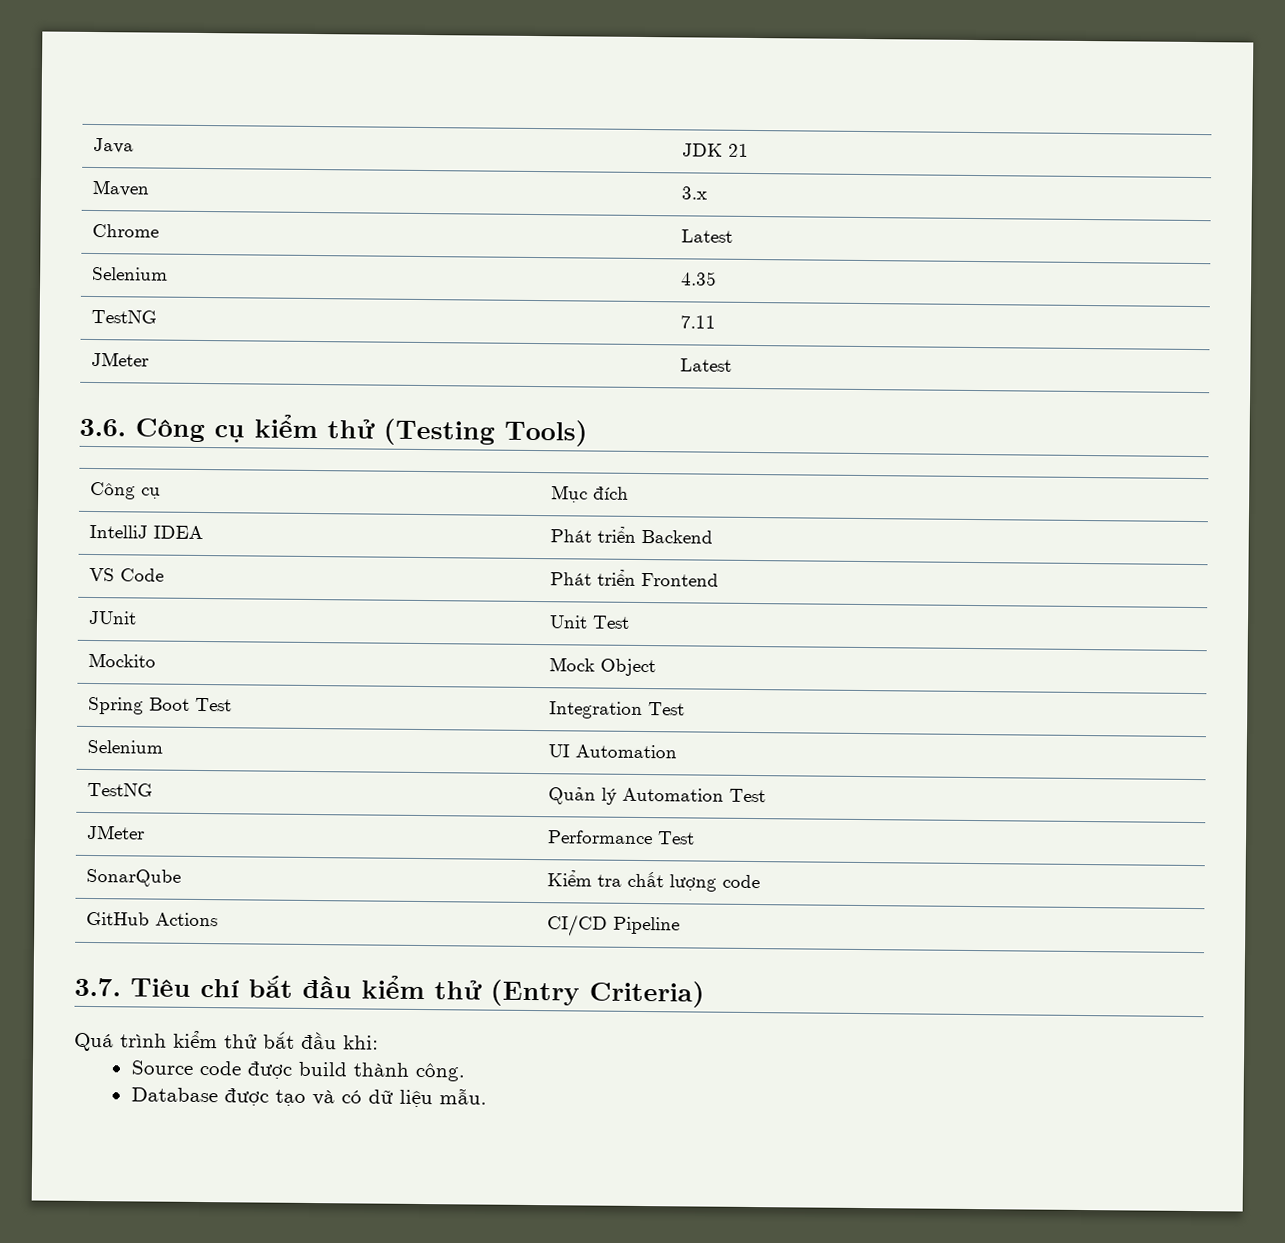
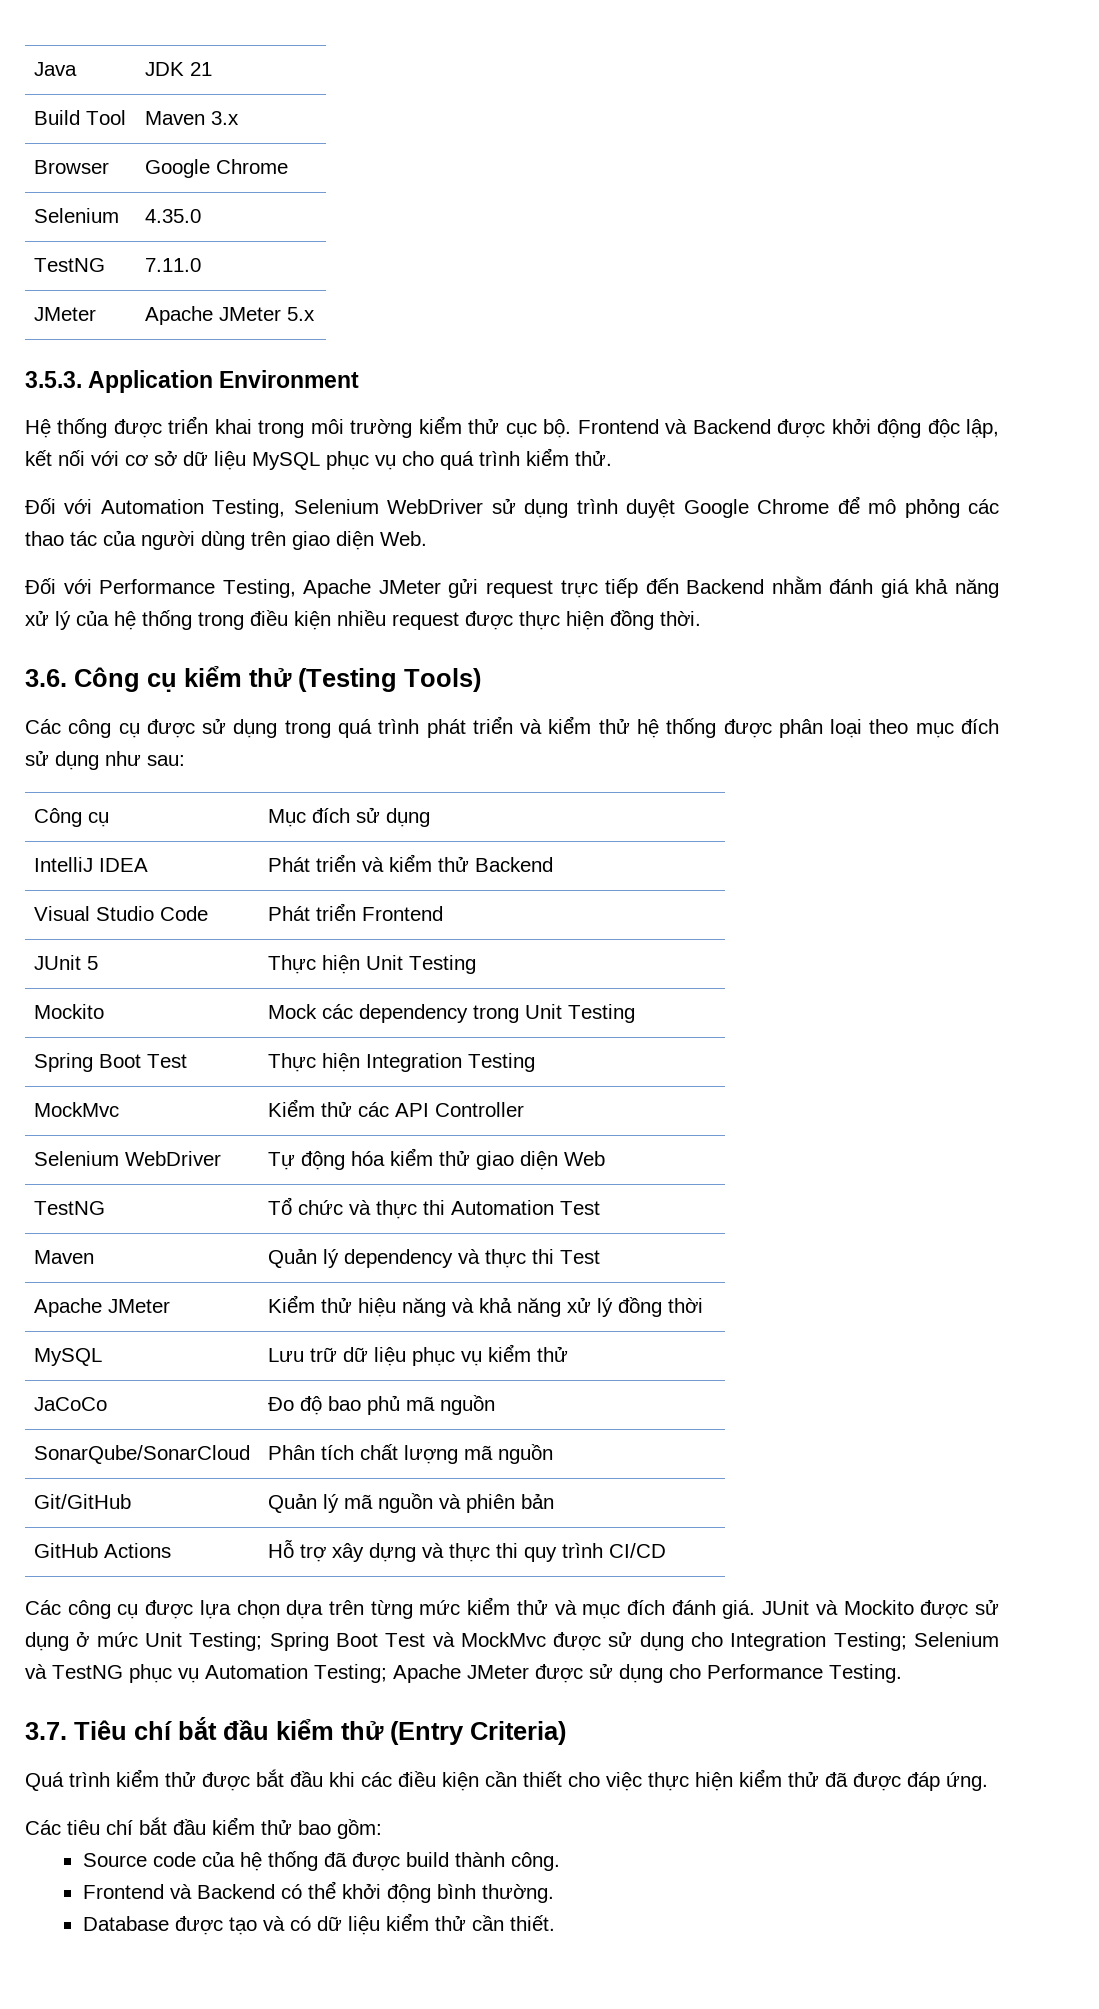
- Maven | 3.x
+ Build Tool | Maven 3.x
- Chrome | Latest
- Selenium | 4.35
- TestNG | 7.11
- JMeter | Latest
+ Browser | Google Chrome
+ Selenium | 4.35.0
+ TestNG | 7.11.0
+ JMeter | Apache JMeter 5.x
+ 3.5.3. Application Environment
+ Hệ thống được triển khai trong môi trường kiểm thử cục bộ. Frontend và Backend được khởi động độc lập, kết nối với cơ sở dữ liệu MySQL phục vụ cho quá trình kiểm thử.
+ Đối với Automation Testing, Selenium WebDriver sử dụng trình duyệt Google Chrome để mô phỏng các thao tác của người dùng trên giao diện Web.
+ Đối với Performance Testing, Apache JMeter gửi request trực tiếp đến Backend nhằm đánh giá khả năng xử lý của hệ thống trong điều kiện nhiều request được thực hiện đồng thời.
+ Các công cụ được sử dụng trong quá trình phát triển và kiểm thử hệ thống được phân loại theo mục đích sử dụng như sau:
- Công cụ | Mục đích
+ Công cụ | Mục đích sử dụng
- IntelliJ IDEA | Phát triển Backend
+ IntelliJ IDEA | Phát triển và kiểm thử Backend
- VS Code | Phát triển Frontend
+ Visual Studio Code | Phát triển Frontend
- JUnit | Unit Test
- Mockito | Mock Object
- Spring Boot Test | Integration Test
- Selenium | UI Automation
- TestNG | Quản lý Automation Test
- JMeter | Performance Test
- SonarQube | Kiểm tra chất lượng code
- GitHub Actions | CI/CD Pipeline
+ JUnit 5 | Thực hiện Unit Testing
+ Mockito | Mock các dependency trong Unit Testing
+ Spring Boot Test | Thực hiện Integration Testing
+ MockMvc | Kiểm thử các API Controller
+ Selenium WebDriver | Tự động hóa kiểm thử giao diện Web
+ TestNG | Tổ chức và thực thi Automation Test
+ Maven | Quản lý dependency và thực thi Test
+ Apache JMeter | Kiểm thử hiệu năng và khả năng xử lý đồng thời
+ MySQL | Lưu trữ dữ liệu phục vụ kiểm thử
+ JaCoCo | Đo độ bao phủ mã nguồn
+ SonarQube/SonarCloud | Phân tích chất lượng mã nguồn
+ Git/GitHub | Quản lý mã nguồn và phiên bản
+ GitHub Actions | Hỗ trợ xây dựng và thực thi quy trình CI/CD
+ Các công cụ được lựa chọn dựa trên từng mức kiểm thử và mục đích đánh giá. JUnit và Mockito được sử dụng ở mức Unit Testing; Spring Boot Test và MockMvc được sử dụng cho Integration Testing; Selenium và TestNG phục vụ Automation Testing; Apache JMeter được sử dụng cho Performance Testing.
- Quá trình kiểm thử bắt đầu khi:
- Source code được build thành công.
+ Quá trình kiểm thử được bắt đầu khi các điều kiện cần thiết cho việc thực hiện kiểm thử đã được đáp ứng.
+ Các tiêu chí bắt đầu kiểm thử bao gồm:
+ Source code của hệ thống đã được build thành công.
+ Frontend và Backend có thể khởi động bình thường.
- Database được tạo và có dữ liệu mẫu.
+ Database được tạo và có dữ liệu kiểm thử cần thiết.

